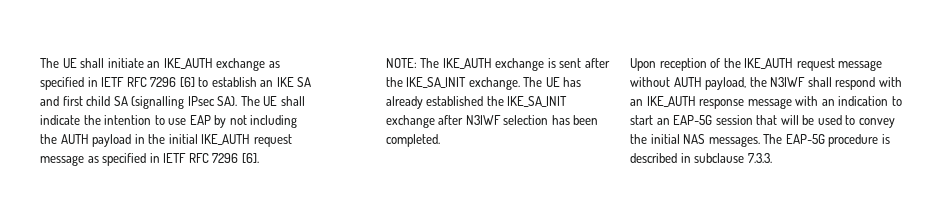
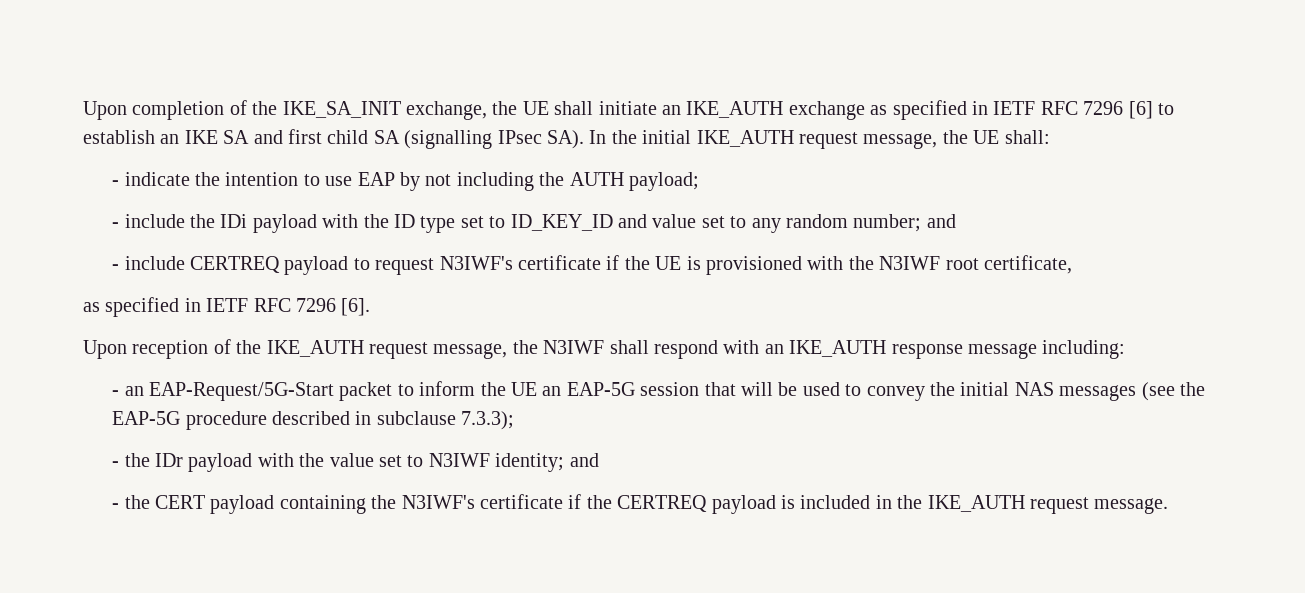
- The UE shall initiate an IKE_AUTH exchange as specified in IETF RFC 7296 [6] to establish an IKE SA and first child SA (signalling IPsec SA). The UE shall indicate the intention to use EAP by not including the AUTH payload in the initial IKE_AUTH request message as specified in IETF RFC 7296 [6].
+ Upon completion of the IKE_SA_INIT exchange, the UE shall initiate an IKE_AUTH exchange as specified in IETF RFC 7296 [6] to establish an IKE SA and first child SA (signalling IPsec SA). In the initial IKE_AUTH request message, the UE shall:
+ - indicate the intention to use EAP by not including the AUTH payload;
+ - include the IDi payload with the ID type set to ID_KEY_ID and value set to any random number; and
+ - include CERTREQ payload to request N3IWF's certificate if the UE is provisioned with the N3IWF root certificate,
+ as specified in IETF RFC 7296 [6].
- NOTE: The IKE_AUTH exchange is sent after the IKE_SA_INIT exchange. The UE has already established the IKE_SA_INIT exchange after N3IWF selection has been completed.
- Upon reception of the IKE_AUTH request message without AUTH payload, the N3IWF shall respond with an IKE_AUTH response message with an indication to start an EAP-5G session that will be used to convey the initial NAS messages. The EAP-5G procedure is described in subclause 7.3.3.
+ Upon reception of the IKE_AUTH request message, the N3IWF shall respond with an IKE_AUTH response message including:
+ - an EAP-Request/5G-Start packet to inform the UE an EAP-5G session that will be used to convey the initial NAS messages (see the EAP-5G procedure described in subclause 7.3.3);
+ - the IDr payload with the value set to N3IWF identity; and
+ - the CERT payload containing the N3IWF's certificate if the CERTREQ payload is included in the IKE_AUTH request message.

